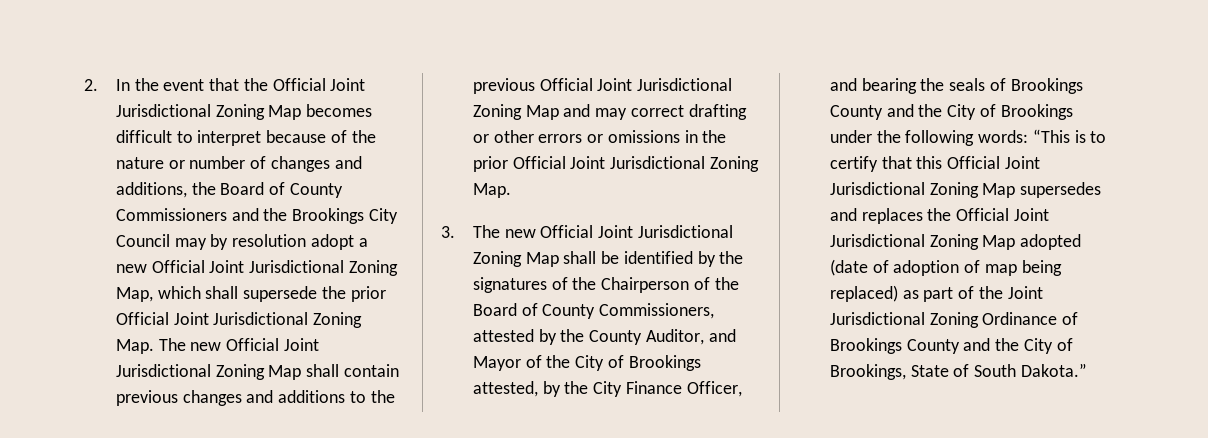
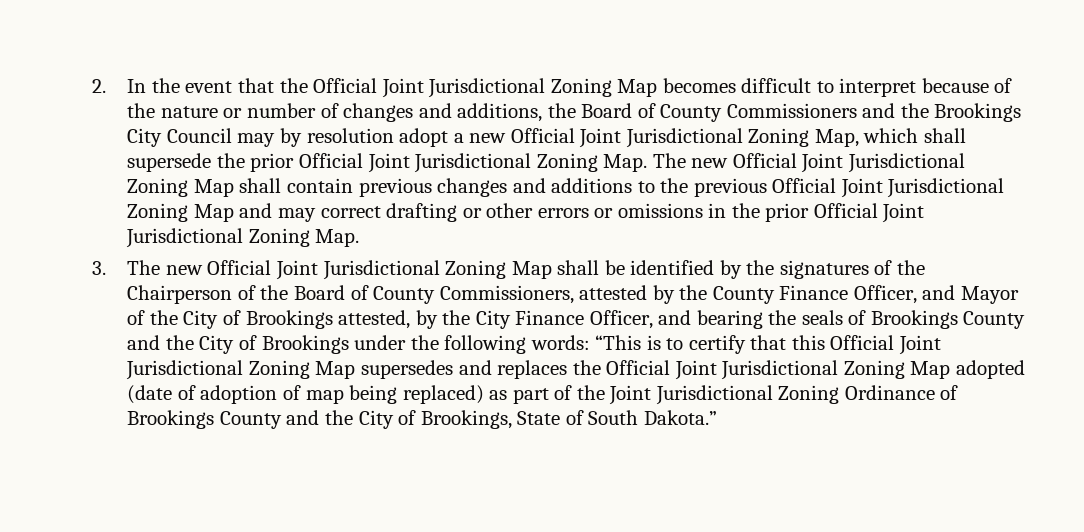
- 3. The new Official Joint Jurisdictional Zoning Map shall be identified by the signatures of the Chairperson of the Board of County Commissioners, attested by the County Auditor, and Mayor of the City of Brookings attested, by the City Finance Officer, and bearing the seals of Brookings County and the City of Brookings under the following words:
+ 3. The new Official Joint Jurisdictional Zoning Map shall be identified by the signatures of the Chairperson of the Board of County Commissioners, attested by the County Finance Officer, and Mayor of the City of Brookings attested, by the City Finance Officer, and bearing the seals of Brookings County and the City of Brookings under the following words:

